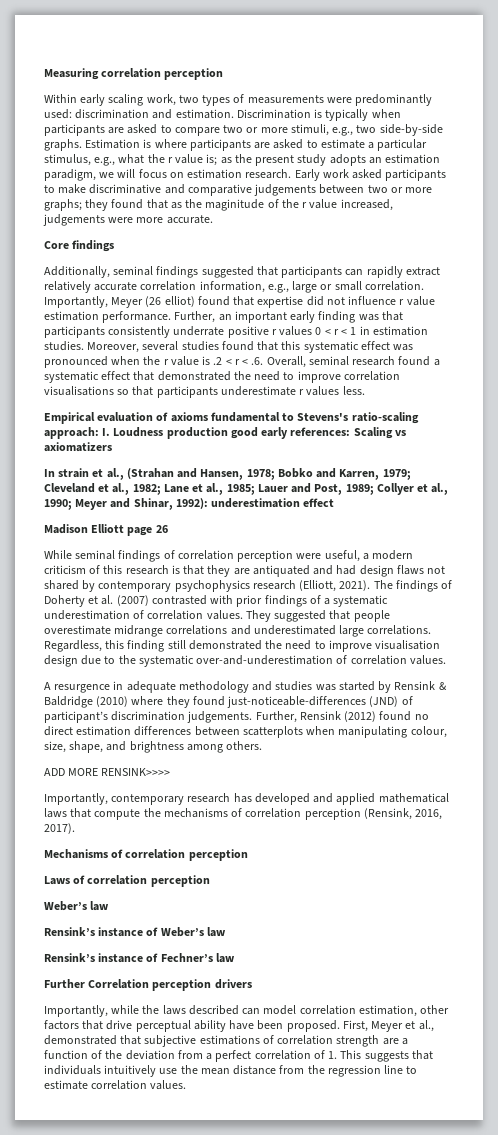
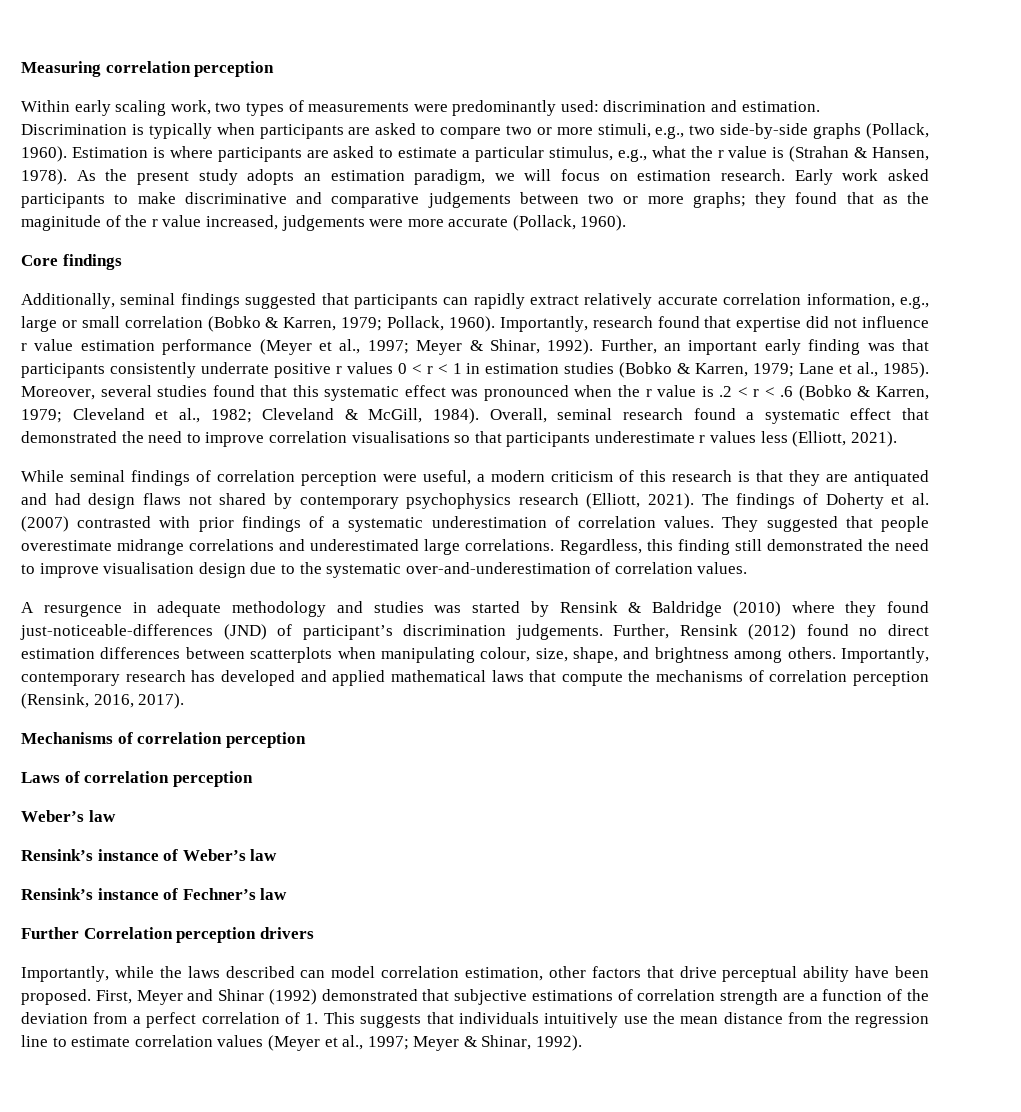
- Discrimination is typically when participants are asked to compare two or more stimuli, e.g., two side-by-side graphs.
+ Discrimination is typically when participants are asked to compare two or more stimuli, e.g., two side-by-side graphs (Pollack, 1960).
- Estimation is where participants are asked to estimate a particular stimulus, e.g., what the r value is; as the present study adopts an estimation paradigm, we will focus on estimation research.
+ Estimation is where participants are asked to estimate a particular stimulus, e.g., what the r value is (Strahan & Hansen, 1978). As the present study adopts an estimation paradigm, we will focus on estimation research.
- Early work asked participants to make discriminative and comparative judgements between two or more graphs; they found that as the maginitude of the r value increased, judgements were more accurate.
+ Early work asked participants to make discriminative and comparative judgements between two or more graphs; they found that as the maginitude of the r value increased, judgements were more accurate (Pollack, 1960).
- Additionally, seminal findings suggested that participants can rapidly extract relatively accurate correlation information, e.g., large or small correlation. Importantly, Meyer (26 elliot) found that expertise did not influence r value estimation performance.
+ Additionally, seminal findings suggested that participants can rapidly extract relatively accurate correlation information, e.g., large or small correlation (Bobko & Karren, 1979; Pollack, 1960). Importantly, research found that expertise did not influence r value estimation performance (Meyer et al., 1997; Meyer & Shinar, 1992).
- Further, an important early finding was that participants consistently underrate positive r values 0 < r < 1 in estimation studies.
+ Further, an important early finding was that participants consistently underrate positive r values 0 < r < 1 in estimation studies (Bobko & Karren, 1979; Lane et al., 1985).
- Moreover, several studies found that this systematic effect was pronounced when the r value is .2 < r < .6. Overall, seminal research found a systematic effect that demonstrated the need to improve correlation visualisations so that participants underestimate r values less.
- Empirical evaluation of axioms fundamental to Stevens's ratio-scaling approach: I. Loudness production good early references: Scaling vs axiomatizers
- In strain et al., (Strahan and Hansen, 1978; Bobko and Karren, 1979; Cleveland et al., 1982; Lane et al., 1985; Lauer and Post, 1989; Collyer et al., 1990; Meyer and Shinar, 1992): underestimation effect
- Madison Elliott page 26
+ Moreover, several studies found that this systematic effect was pronounced when the r value is .2 < r < .6 (Bobko & Karren, 1979; Cleveland et al., 1982; Cleveland & McGill, 1984). Overall, seminal research found a systematic effect that demonstrated the need to improve correlation visualisations so that participants underestimate r values less (Elliott, 2021).
- Further, Rensink (2012) found no direct estimation differences between scatterplots when manipulating colour, size, shape, and brightness among others.
- ADD MORE RENSINK>>>>
- Importantly, contemporary research has developed and applied mathematical laws that compute the mechanisms of correlation perception (Rensink, 2016, 2017).
+ Further, Rensink (2012) found no direct estimation differences between scatterplots when manipulating colour, size, shape, and brightness among others. Importantly, contemporary research has developed and applied mathematical laws that compute the mechanisms of correlation perception (Rensink, 2016, 2017).
- First, Meyer et al., demonstrated that subjective estimations of correlation strength are a function of the deviation from a perfect correlation of 1. This suggests that individuals intuitively use the mean distance from the regression line to estimate correlation values.
+ First, Meyer and Shinar (1992) demonstrated that subjective estimations of correlation strength are a function of the deviation from a perfect correlation of 1. This suggests that individuals intuitively use the mean distance from the regression line to estimate correlation values (Meyer et al., 1997; Meyer & Shinar, 1992).

